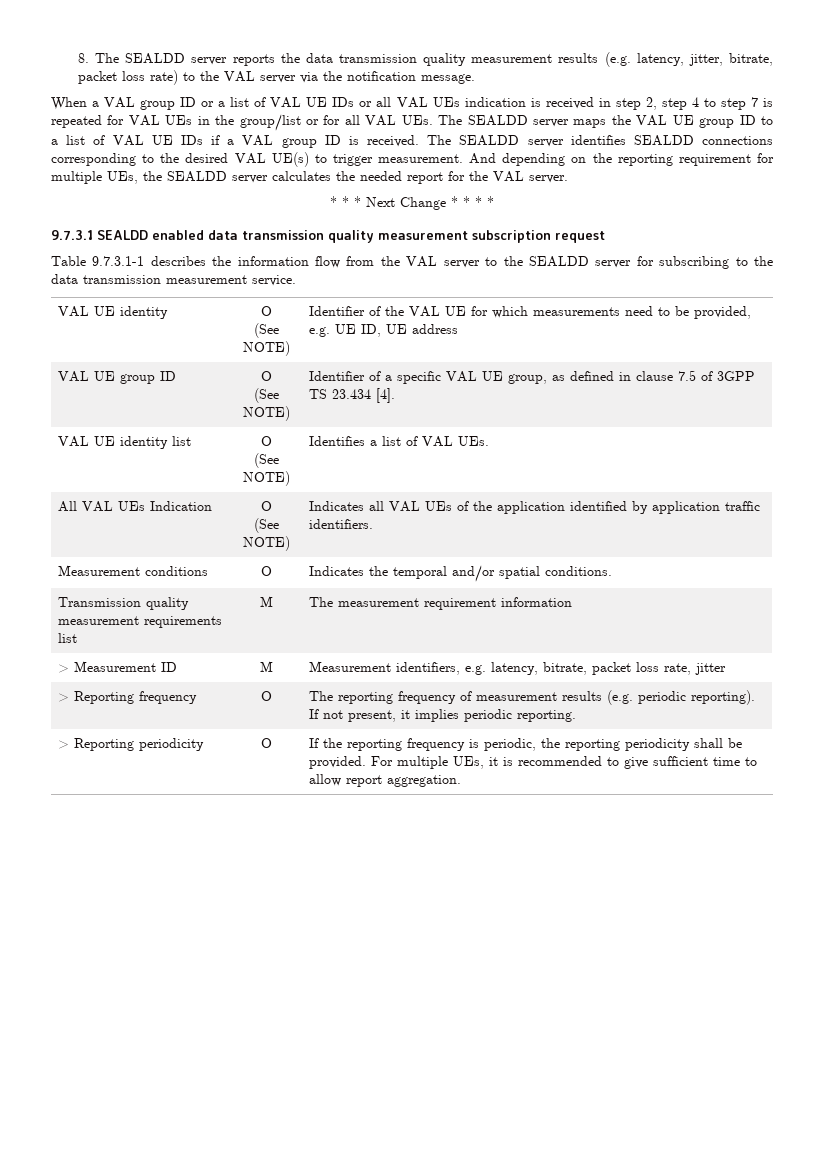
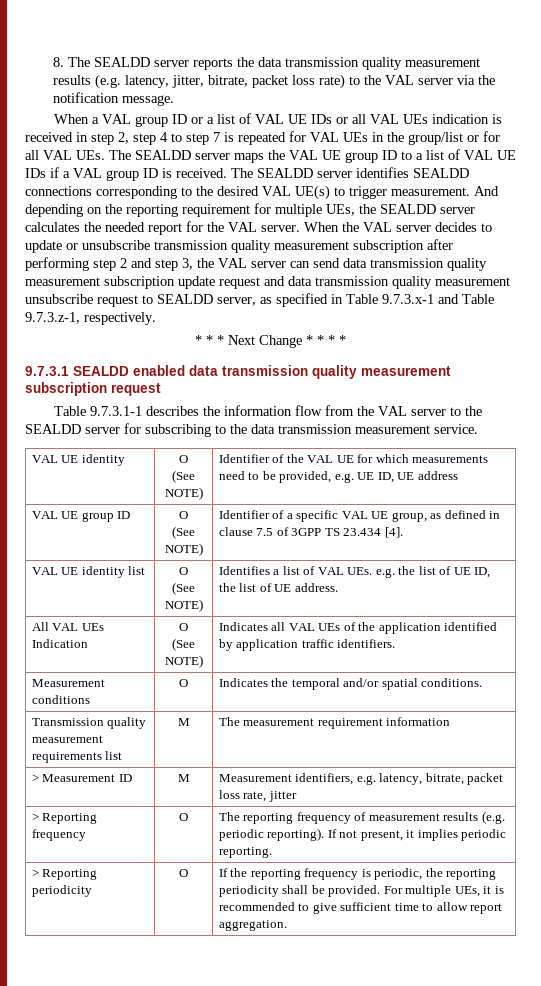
+ When the VAL server decides to update or unsubscribe transmission quality measurement subscription after performing step 2 and step 3, the VAL server can send data transmission quality measurement subscription update request and data transmission quality measurement unsubscribe request to SEALDD server, as specified in Table 9.7.3.x-1 and Table 9.7.3.z-1, respectively.
  VAL UE identity list | O
- (See NOTE) | Identifies a list of VAL UEs.
+ (See NOTE) | Identifies a list of VAL UEs. e.g. the list of UE ID, the list of UE address.

